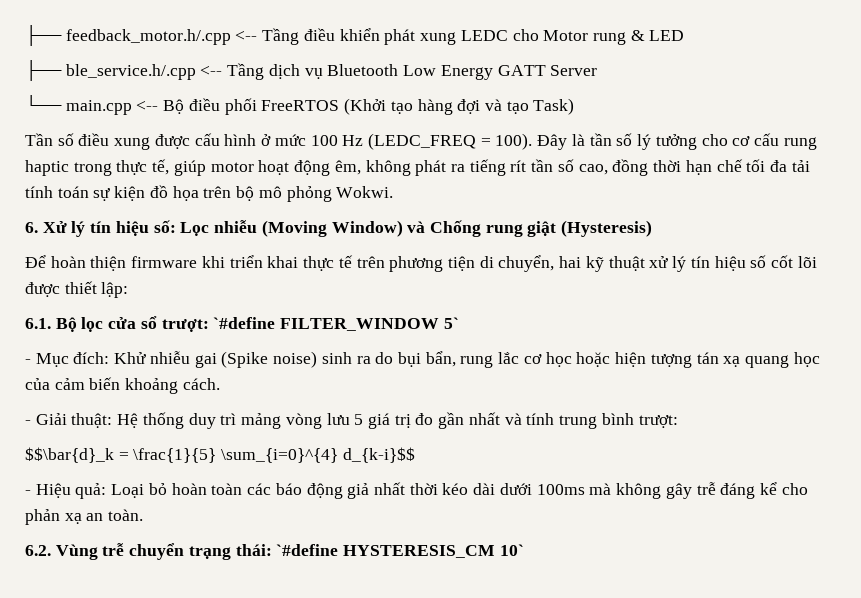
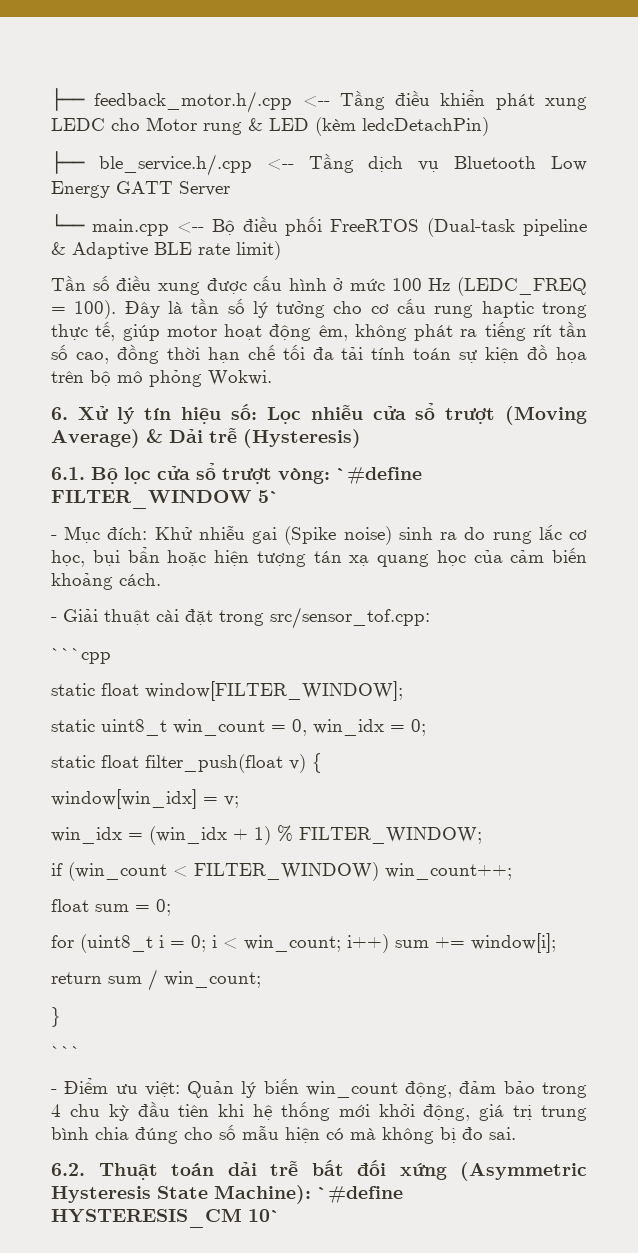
- ├── feedback_motor.h/.cpp <-- Tầng điều khiển phát xung LEDC cho Motor rung & LED
+ ├── feedback_motor.h/.cpp <-- Tầng điều khiển phát xung LEDC cho Motor rung & LED (kèm ledcDetachPin)
- └── main.cpp <-- Bộ điều phối FreeRTOS (Khởi tạo hàng đợi và tạo Task)
+ └── main.cpp <-- Bộ điều phối FreeRTOS (Dual-task pipeline & Adaptive BLE rate limit)
- 6. Xử lý tín hiệu số: Lọc nhiễu (Moving Window) và Chống rung giật (Hysteresis)
- Để hoàn thiện firmware khi triển khai thực tế trên phương tiện di chuyển, hai kỹ thuật xử lý tín hiệu số cốt lõi được thiết lập:
+ 6. Xử lý tín hiệu số: Lọc nhiễu cửa sổ trượt (Moving Average) & Dải trễ (Hysteresis)
- 6.1. Bộ lọc cửa sổ trượt: `#define FILTER_WINDOW 5`
+ 6.1. Bộ lọc cửa sổ trượt vòng: `#define FILTER_WINDOW 5`
- - Mục đích: Khử nhiễu gai (Spike noise) sinh ra do bụi bẩn, rung lắc cơ học hoặc hiện tượng tán xạ quang học của cảm biến khoảng cách.
+ - Mục đích: Khử nhiễu gai (Spike noise) sinh ra do rung lắc cơ học, bụi bẩn hoặc hiện tượng tán xạ quang học của cảm biến khoảng cách.
- - Giải thuật: Hệ thống duy trì mảng vòng lưu 5 giá trị đo gần nhất và tính trung bình trượt:
- $$\bar{d}_k = \frac{1}{5} \sum_{i=0}^{4} d_{k-i}$$
- - Hiệu quả: Loại bỏ hoàn toàn các báo động giả nhất thời kéo dài dưới 100ms mà không gây trễ đáng kể cho phản xạ an toàn.
- 6.2. Vùng trễ chuyển trạng thái: `#define HYSTERESIS_CM 10`
+ - Giải thuật cài đặt trong src/sensor_tof.cpp:
+ ```cpp
+ static float window[FILTER_WINDOW];
+ static uint8_t win_count = 0, win_idx = 0;
+ static float filter_push(float v) {
+ window[win_idx] = v;
+ win_idx = (win_idx + 1) % FILTER_WINDOW;
+ if (win_count < FILTER_WINDOW) win_count++;
+ float sum = 0;
+ for (uint8_t i = 0; i < win_count; i++) sum += window[i];
+ return sum / win_count;
+ }
+ ```
+ - Điểm ưu việt: Quản lý biến win_count động, đảm bảo trong 4 chu kỳ đầu tiên khi hệ thống mới khởi động, giá trị trung bình chia đúng cho số mẫu hiện có mà không bị đo sai.
+ 6.2. Thuật toán dải trễ bất đối xứng (Asymmetric Hysteresis State Machine): `#define HYSTERESIS_CM 10`

